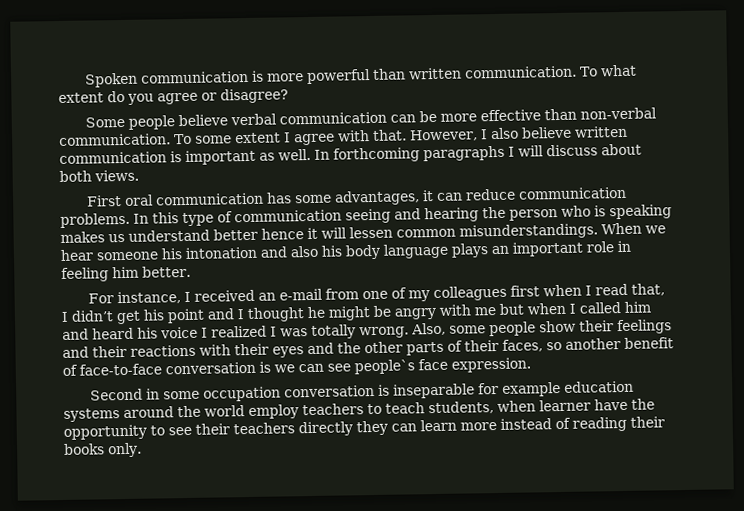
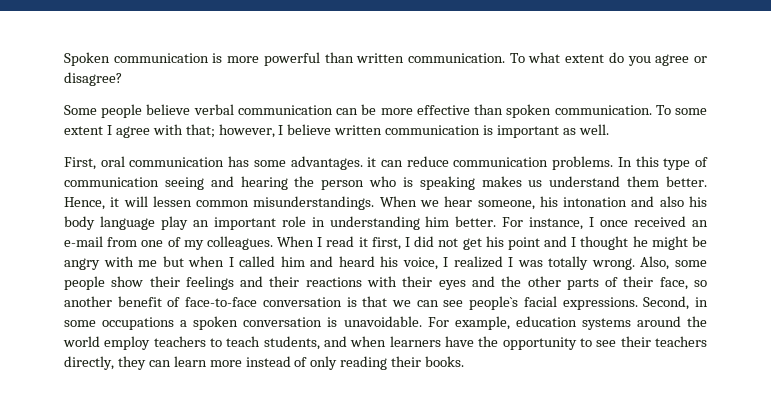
- Some people believe verbal communication can be more effective than non-verbal communication.
+ Some people believe verbal communication can be more effective than spoken communication.
- To some extent I agree with that. However, I also believe written communication is important as well. In forthcoming paragraphs I will discuss about both views.
- First oral communication has some advantages, it can reduce communication problems.
+ To some extent I agree with that; however, I believe written communication is important as well.
+ First, oral communication has some advantages. it can reduce communication problems.
- In this type of communication seeing and hearing the person who is speaking makes us understand better hence it will lessen common misunderstandings.
+ In this type of communication seeing and hearing the person who is speaking makes us understand them better. Hence, it will lessen common misunderstandings.
- When we hear someone his intonation and also his body language plays an important role in feeling him better.
- For instance, I received an e-mail from one of my colleagues first when I read that, I didn’t get his point and I thought he might be angry with me but when I called him and heard his voice I realized I was totally wrong.
+ When we hear someone, his intonation and also his body language play an important role in understanding him better. For instance, I once received an e-mail from one of my colleagues. When I read it first, I did not get his point and I thought he might be angry with me but when I called him and heard his voice, I realized I was totally wrong.
- Also, some people show their feelings and their reactions with their eyes and the other parts of their faces, so another benefit of face-to-face conversation is we can see people`s face expression.
- Second in some occupation conversation is inseparable for example education systems around the world employ teachers to teach students, when learner have the opportunity to see their teachers directly they can learn more instead of reading their books only.
+ Also, some people show their feelings and their reactions with their eyes and the other parts of their face, so another benefit of face-to-face conversation is that we can see people`s facial expressions. Second, in some occupations a spoken conversation is unavoidable. For example, education systems around the world employ teachers to teach students, and when learners have the opportunity to see their teachers directly, they can learn more instead of only reading their books.

